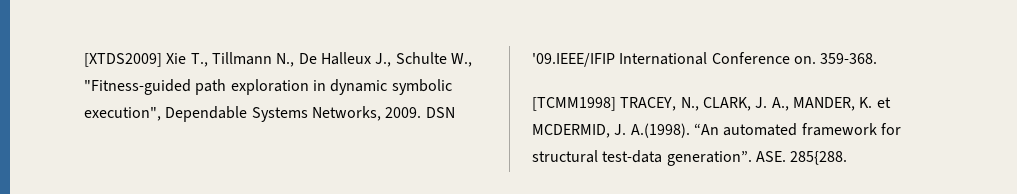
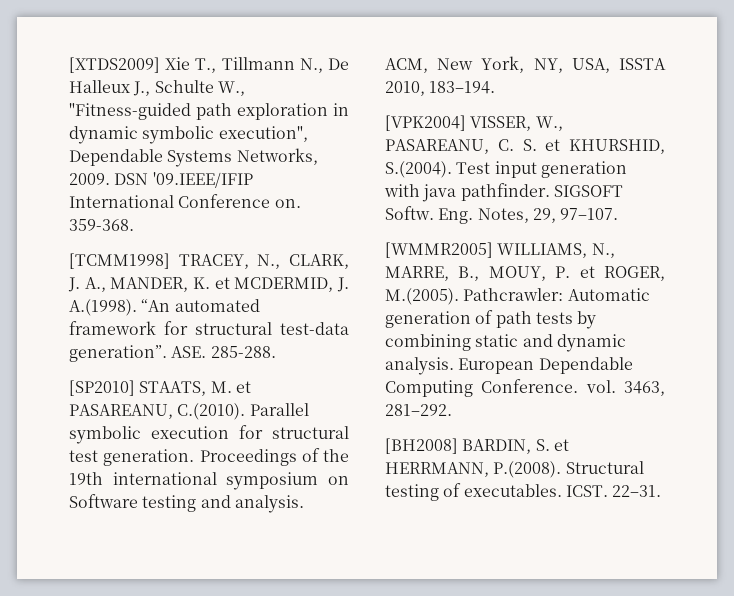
- ASE. 285{288.
+ ASE. 285-288.
+ [SP2010] STAATS, M. et PASAREANU, C.(2010). Parallel symbolic execution for structural test generation. Proceedings of the 19th international symposium on Software testing and analysis. ACM, New York, NY, USA, ISSTA 2010, 183–194.
+ [VPK2004] VISSER, W., PASAREANU, C. S. et KHURSHID, S.(2004). Test input generation with java pathfinder. SIGSOFT Softw. Eng. Notes, 29, 97–107.
+ [WMMR2005] WILLIAMS, N., MARRE, B., MOUY, P. et ROGER, M.(2005). Pathcrawler: Automatic generation of path tests by combining static and dynamic analysis. European Dependable Computing Conference. vol. 3463, 281–292.
+ [BH2008] BARDIN, S. et HERRMANN, P.(2008). Structural testing of executables. ICST. 22–31.

